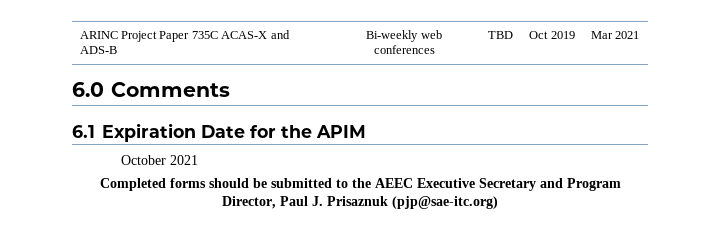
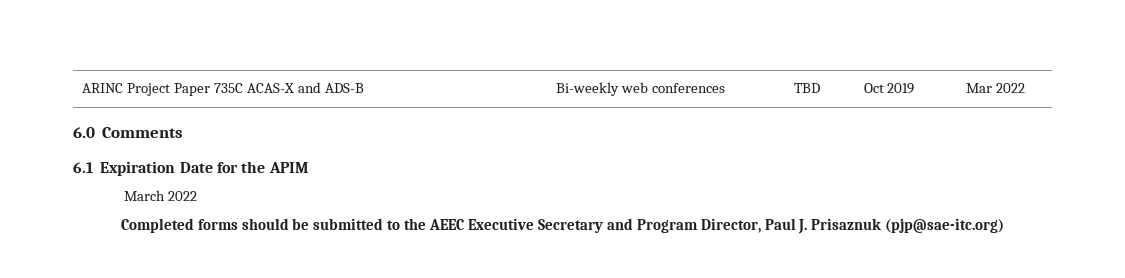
- ARINC Project Paper 735C ACAS-X and ADS-B | Bi-weekly web conferences | TBD | Oct 2019 | Mar 2021
+ ARINC Project Paper 735C ACAS-X and ADS-B | Bi-weekly web conferences | TBD | Oct 2019 | Mar 2022
- October 2021
+ March 2022

